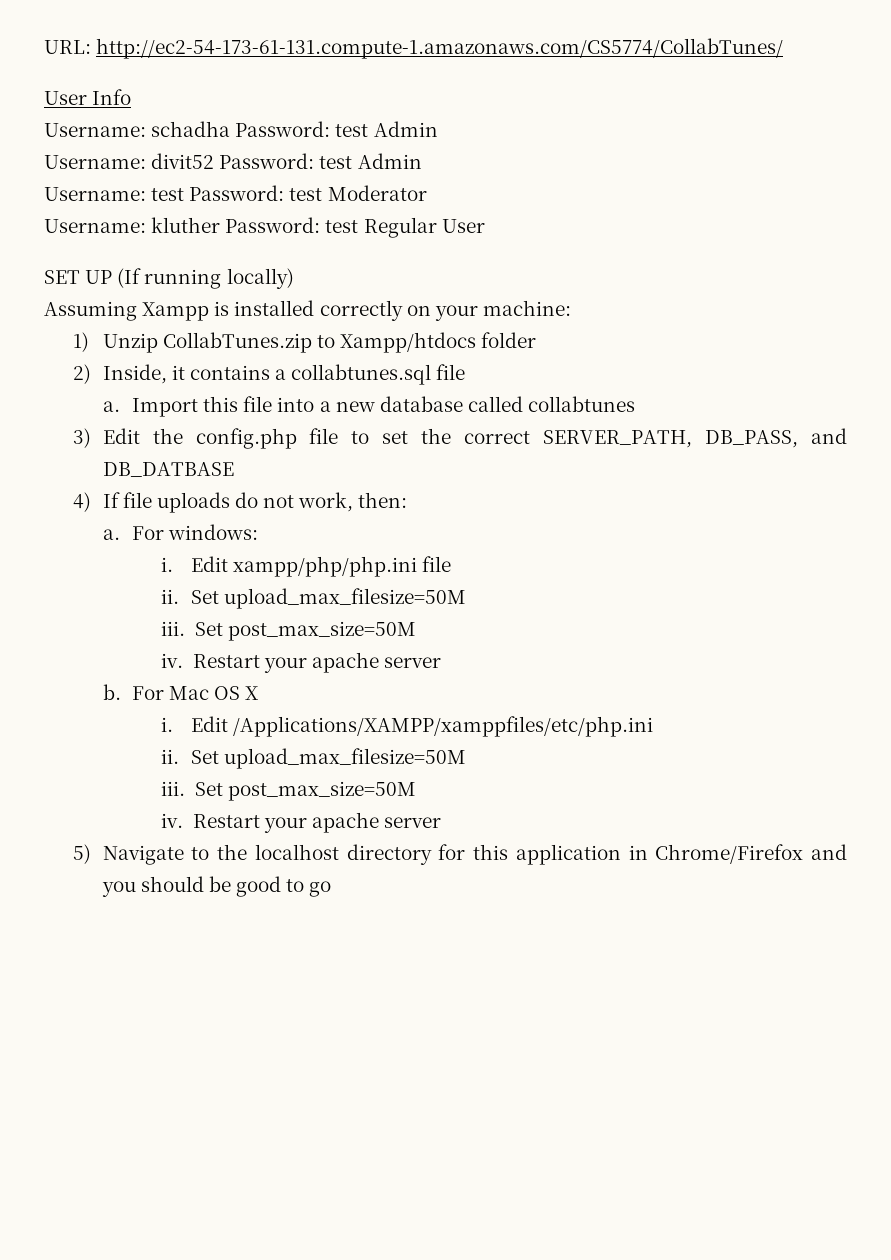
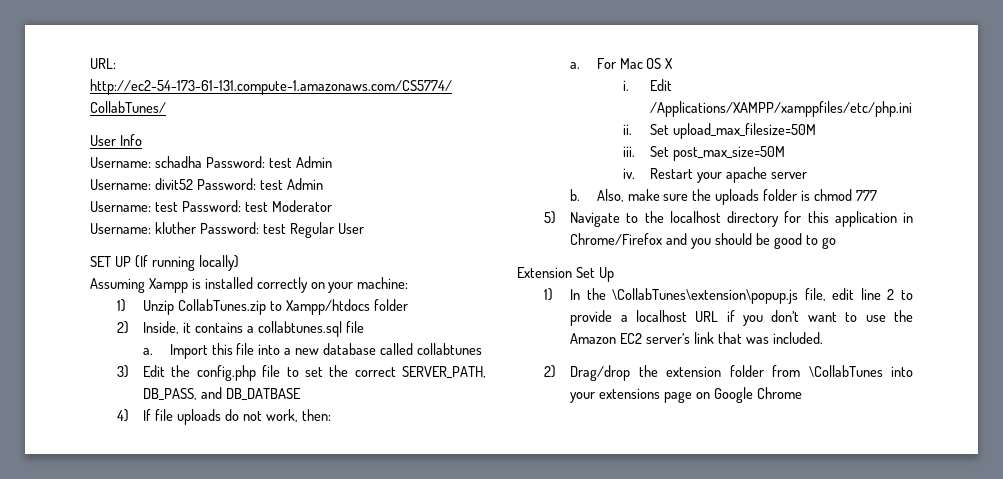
- For windows:
- i. Edit xampp/php/php.ini file
- ii. Set upload_max_filesize=50M
- iii. Set post_max_size=50M
- iv. Restart your apache server
- b. For Mac OS X
+ For Mac OS X
+ b. Also, make sure the uploads folder is chmod 777
+ Extension Set Up
+ 1) In the \CollabTunes\extension\popup.js file, edit line 2 to provide a localhost URL if you don’t want to use the Amazon EC2 server’s link that was included.
+ 2) Drag/drop the extension folder from \CollabTunes into your extensions page on Google Chrome

